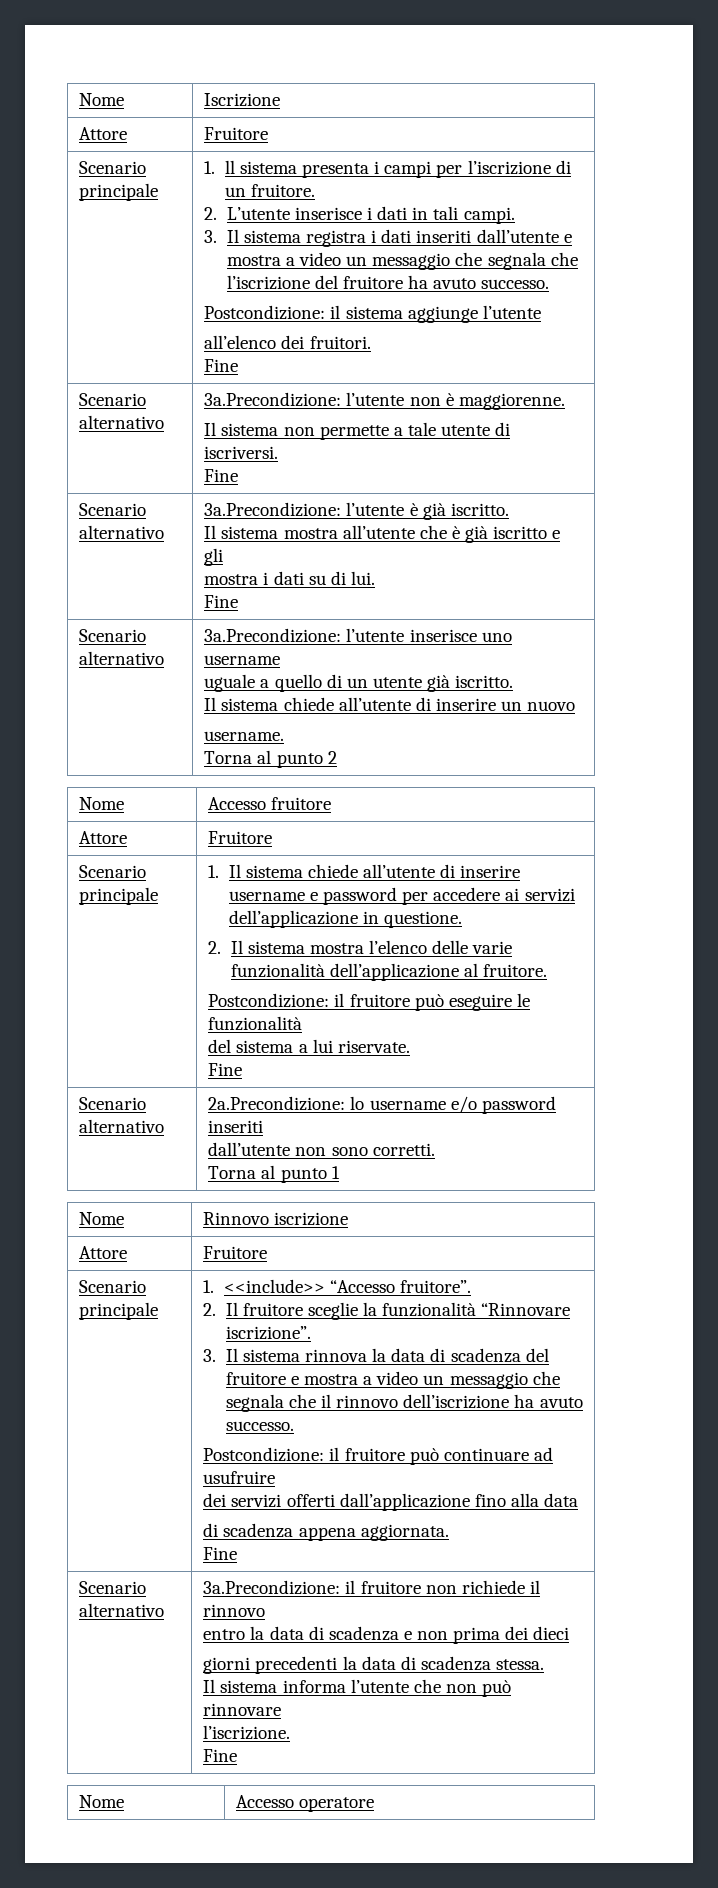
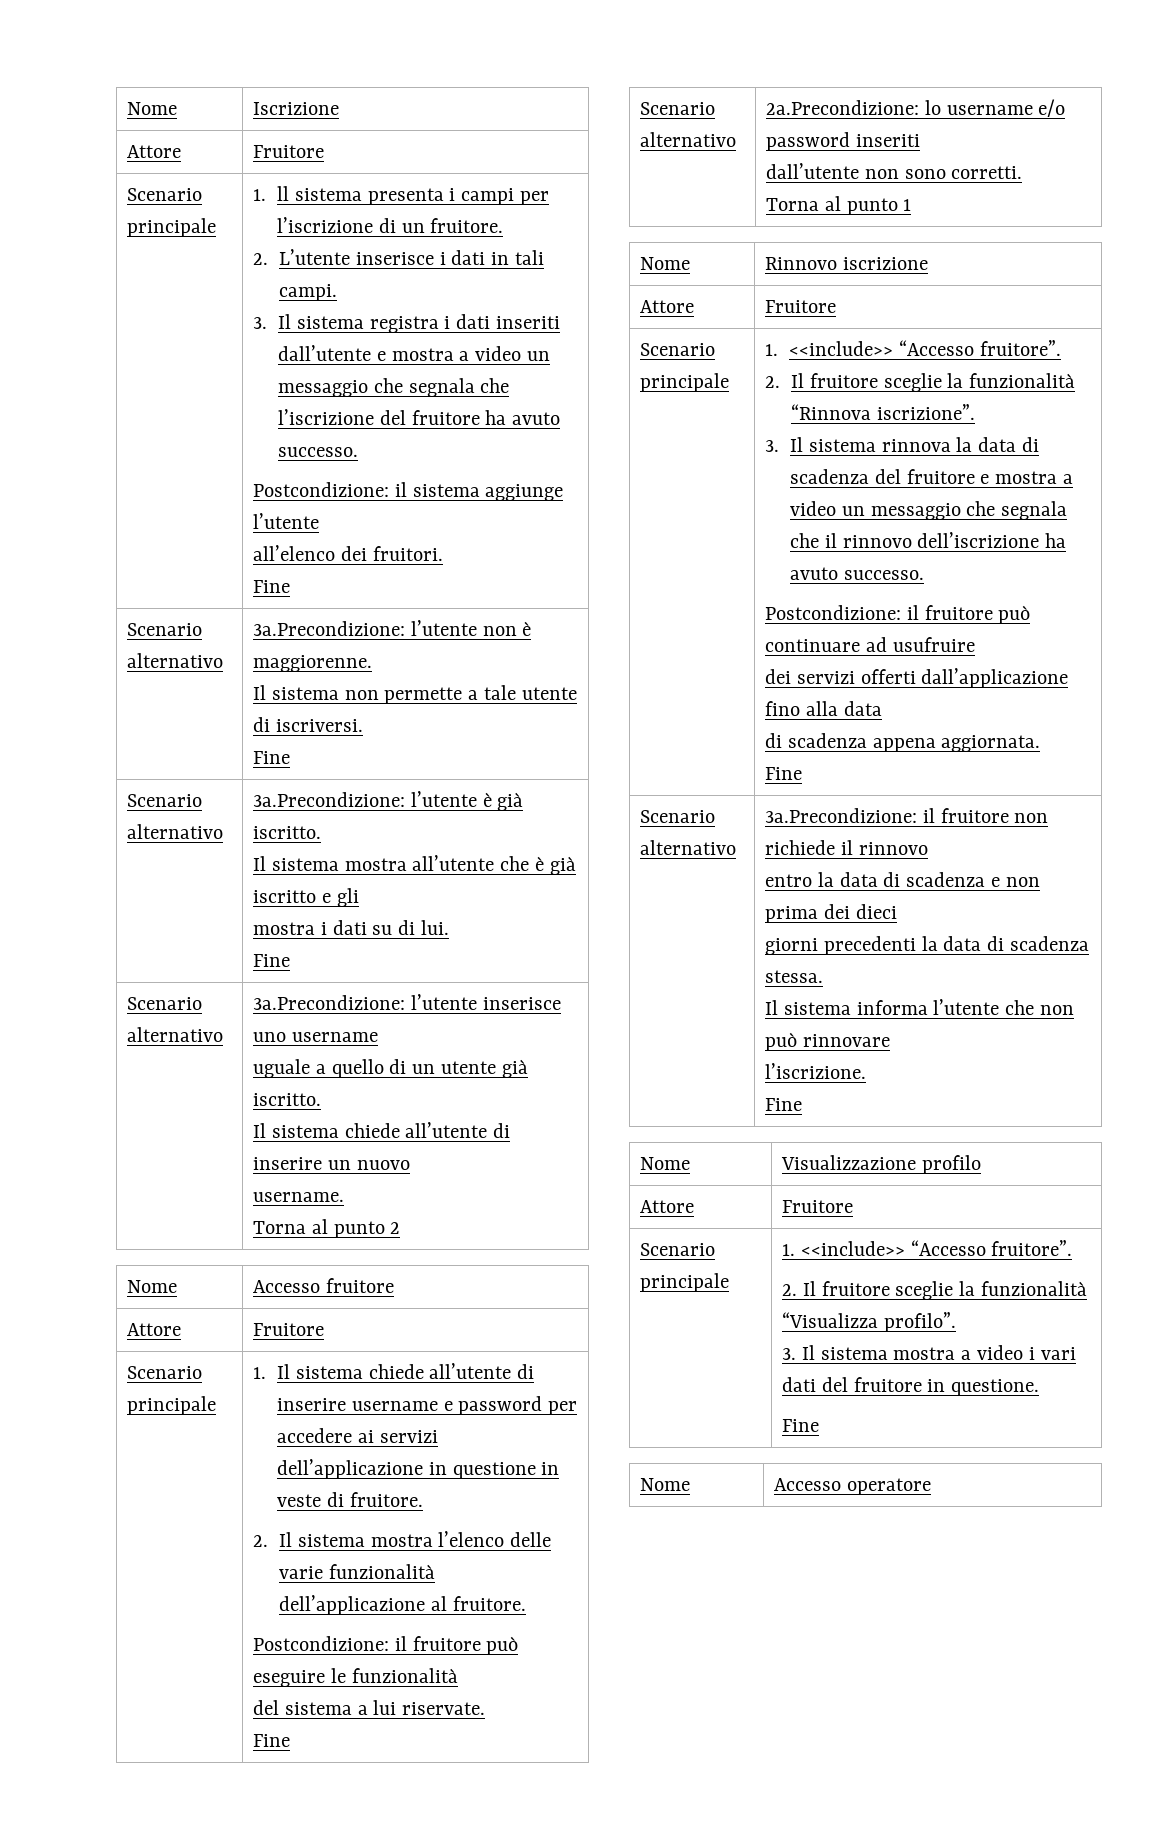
- 1. Il sistema chiede all’utente di inserire username e password per accedere ai servizi dell’applicazione in questione.
+ 1. Il sistema chiede all’utente di inserire username e password per accedere ai servizi dell’applicazione in questione in veste di fruitore.
- 2. Il fruitore sceglie la funzionalità “Rinnovare iscrizione”.
+ 2. Il fruitore sceglie la funzionalità “Rinnova iscrizione”.
+ Nome | Visualizzazione profilo
+ Attore | Fruitore
+ Scenario principale | 1. <<include>> “Accesso fruitore”.
+ 2. Il fruitore sceglie la funzionalità “Visualizza profilo”.
+ 3. Il sistema mostra a video i vari dati del fruitore in questione.
+ Fine

